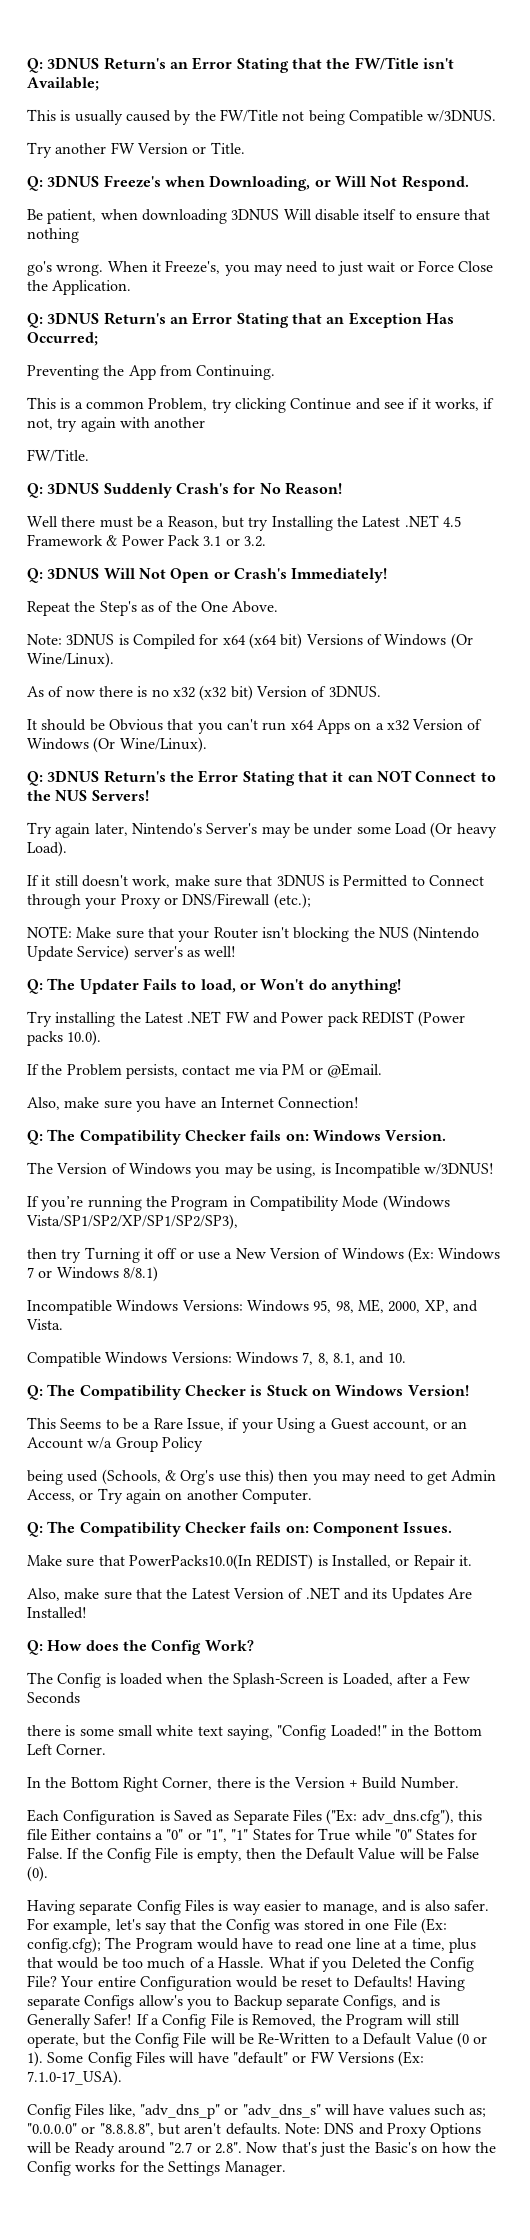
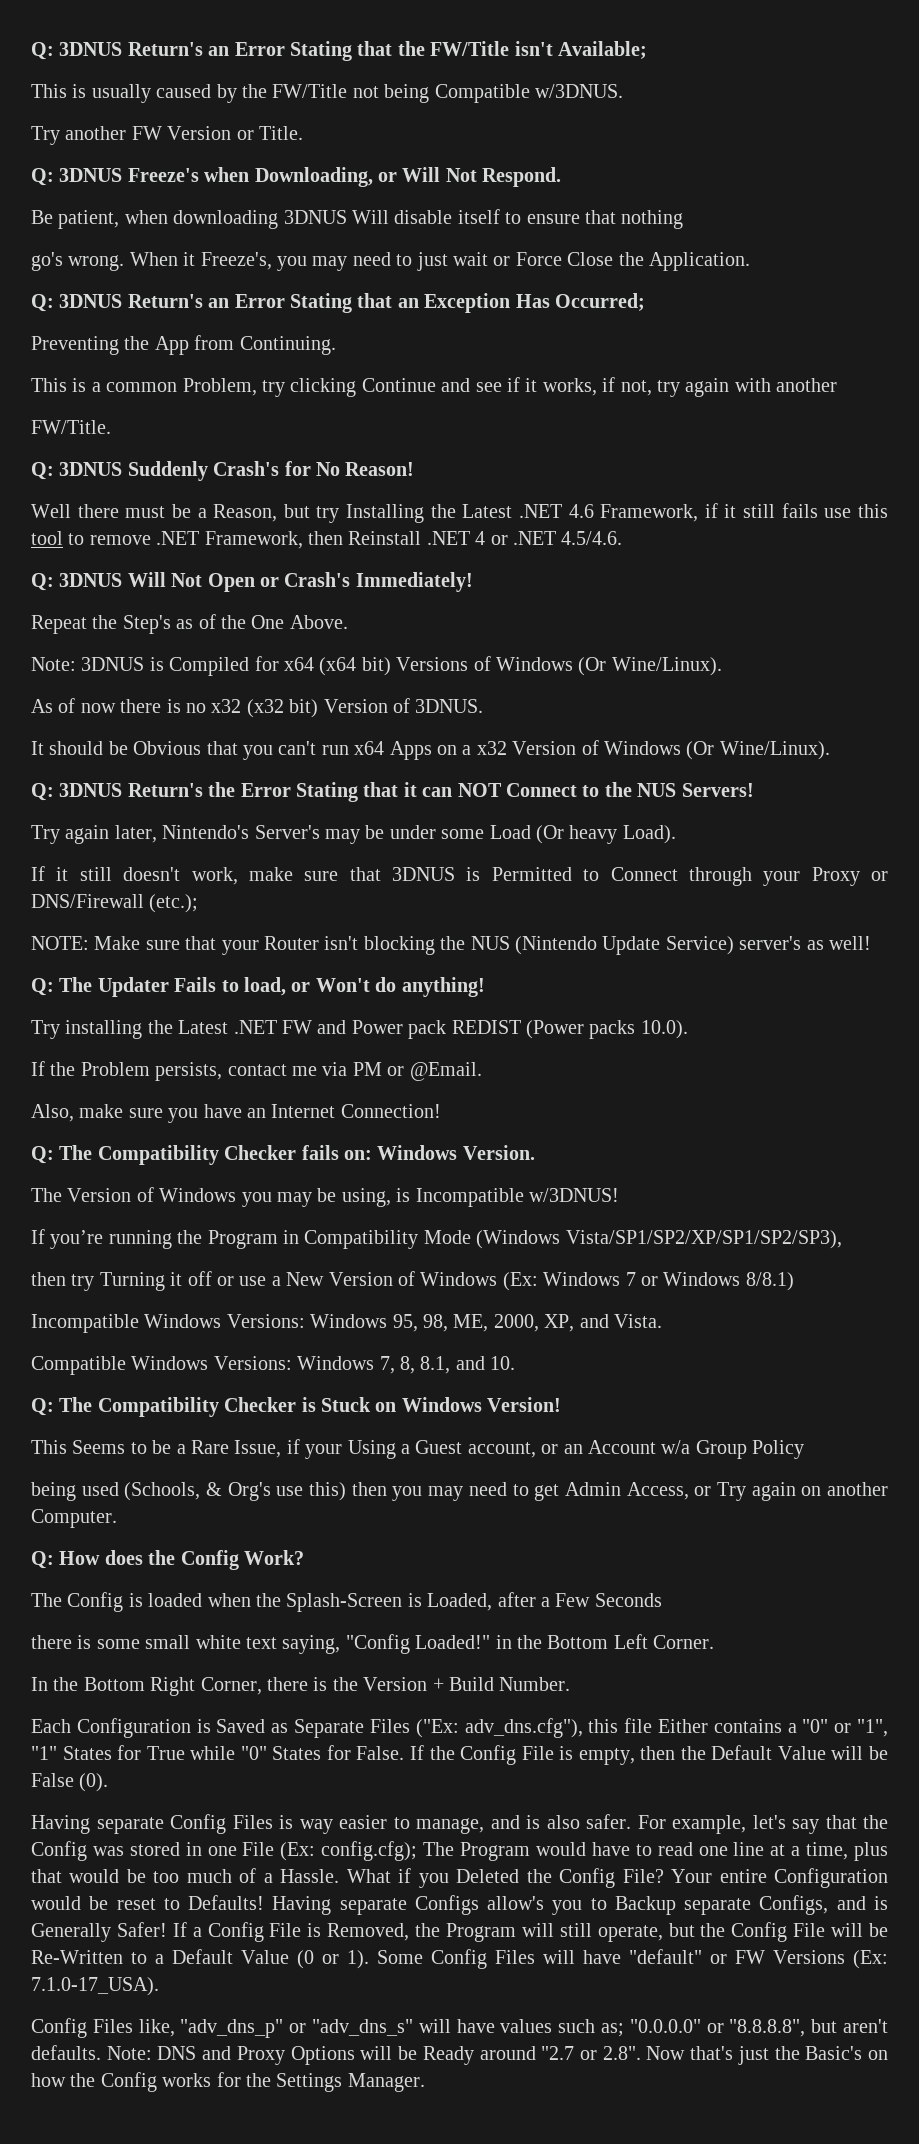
- Well there must be a Reason, but try Installing the Latest .NET 4.5 Framework & Power Pack 3.1 or 3.2.
+ Well there must be a Reason, but try Installing the Latest .NET 4.6 Framework, if it still fails use this tool to remove .NET Framework, then Reinstall .NET 4 or .NET 4.5/4.6.
- Q: The Compatibility Checker fails on: Component Issues.
- Make sure that PowerPacks10.0(In REDIST) is Installed, or Repair it.
- Also, make sure that the Latest Version of .NET and its Updates Are Installed!

